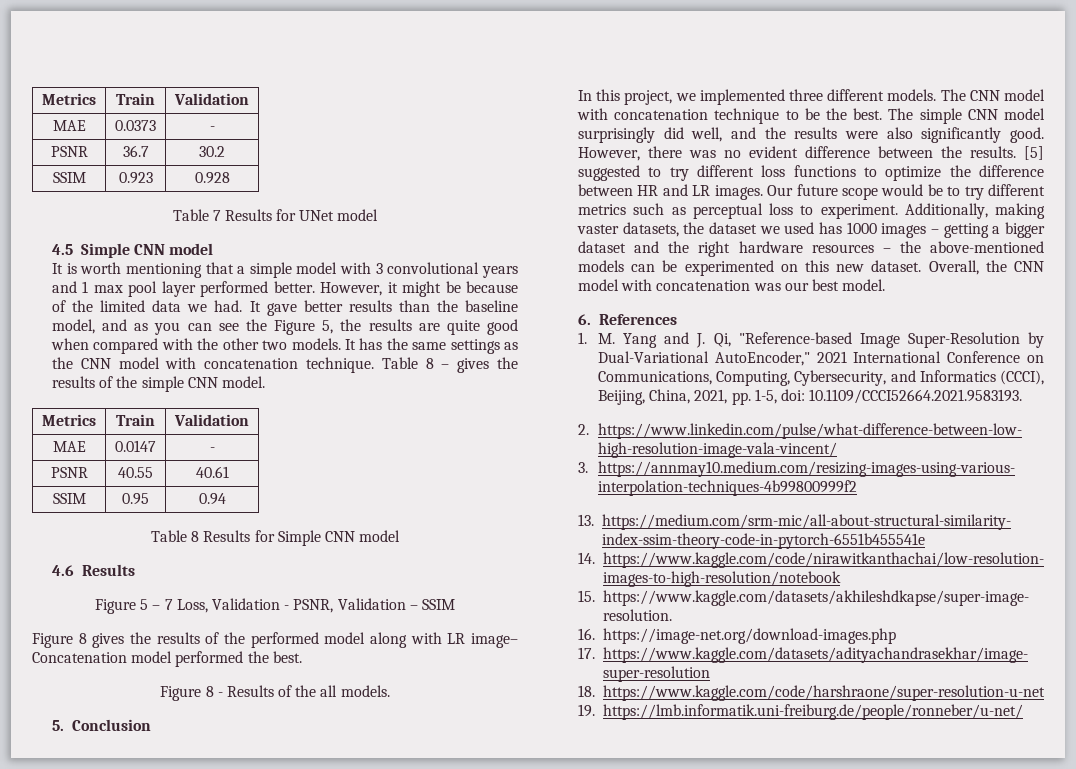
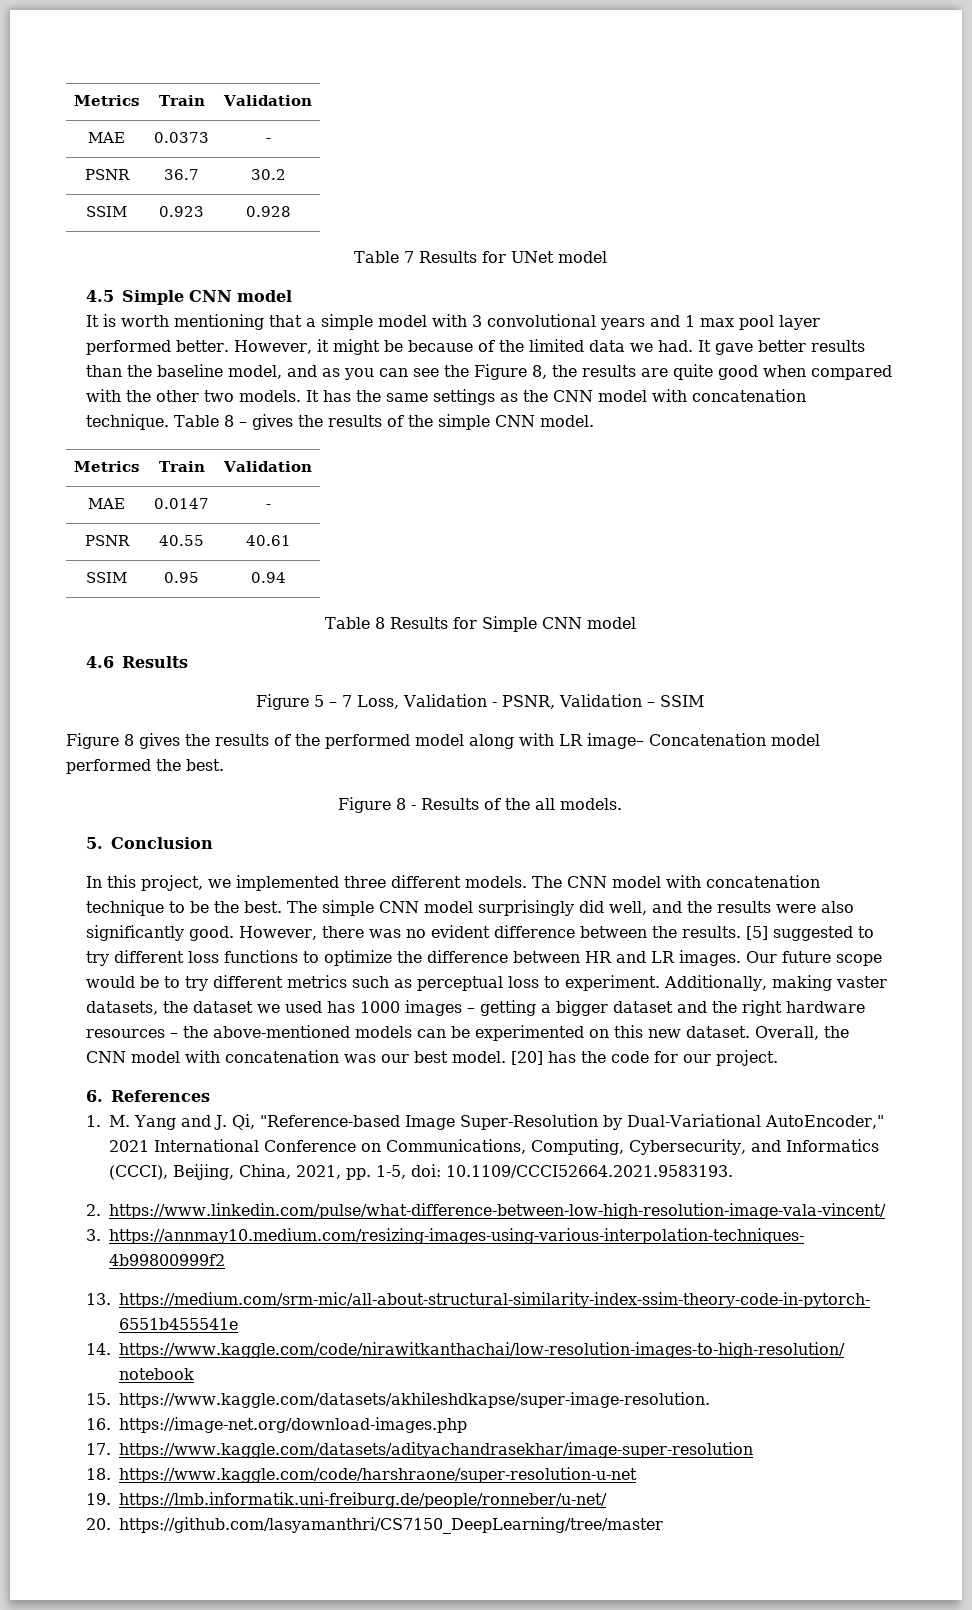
- It gave better results than the baseline model, and as you can see the Figure 5, the results are quite good when compared with the other two models.
+ It gave better results than the baseline model, and as you can see the Figure 8, the results are quite good when compared with the other two models.
+ [20] has the code for our project.
+ 20. https://github.com/lasyamanthri/CS7150_DeepLearning/tree/master

